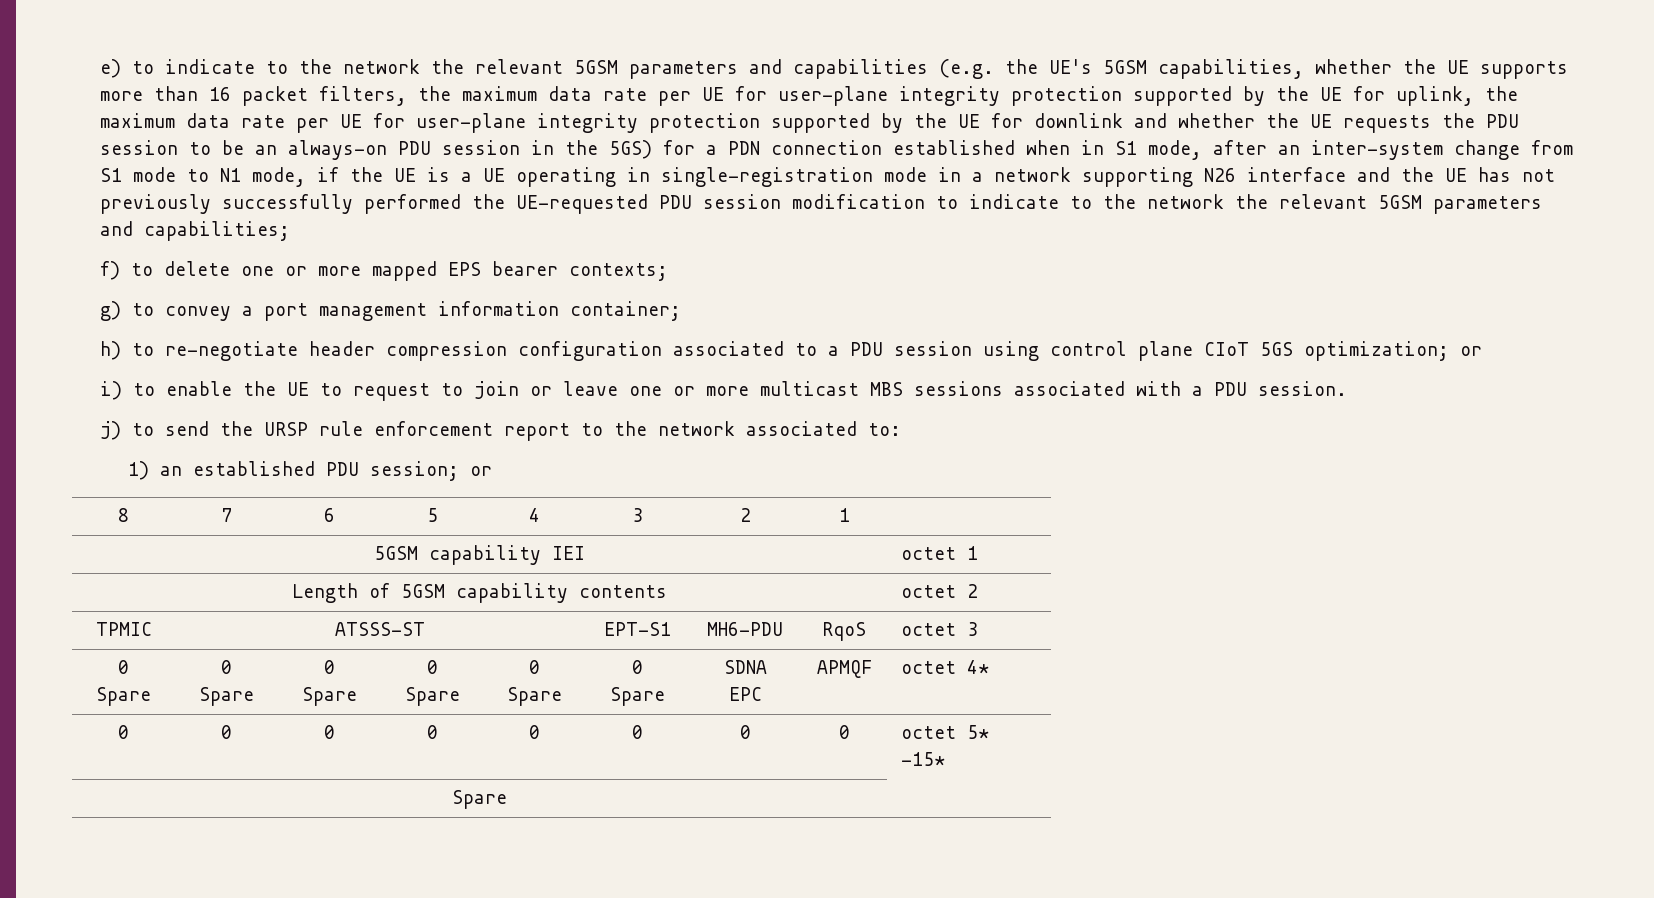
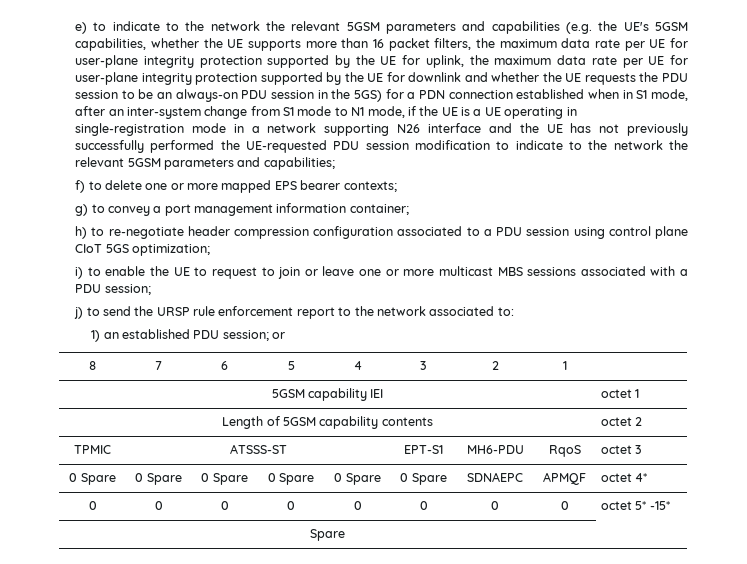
- h) to re-negotiate header compression configuration associated to a PDU session using control plane CIoT 5GS optimization; or
+ h) to re-negotiate header compression configuration associated to a PDU session using control plane CIoT 5GS optimization;
- i) to enable the UE to request to join or leave one or more multicast MBS sessions associated with a PDU session.
+ i) to enable the UE to request to join or leave one or more multicast MBS sessions associated with a PDU session;
- 0 Spare | 0 Spare | 0 Spare | 0 Spare | 0 Spare | 0 Spare | SDNA EPC | APMQF | octet 4*
+ 0 Spare | 0 Spare | 0 Spare | 0 Spare | 0 Spare | 0 Spare | SDNAEPC | APMQF | octet 4*

